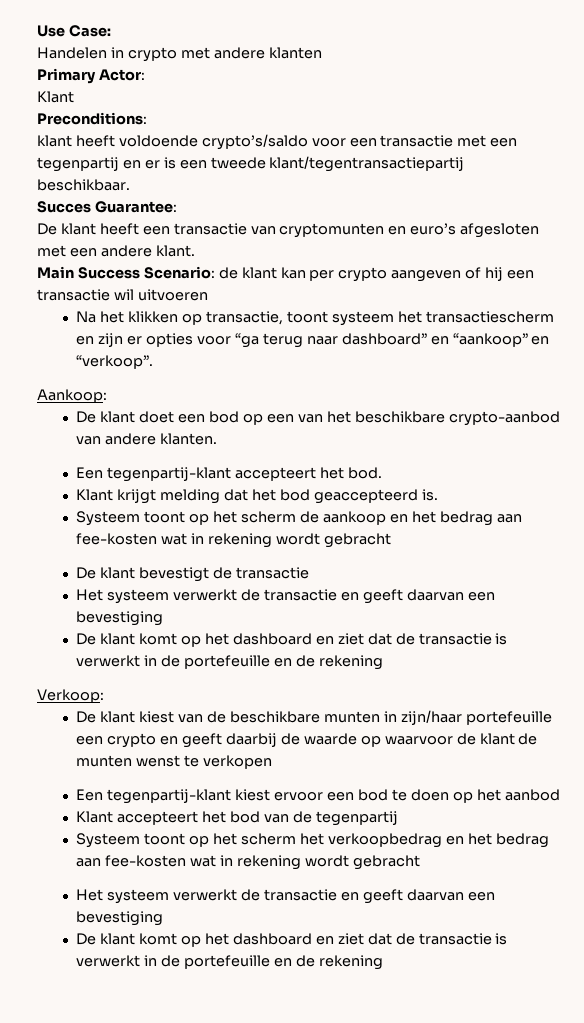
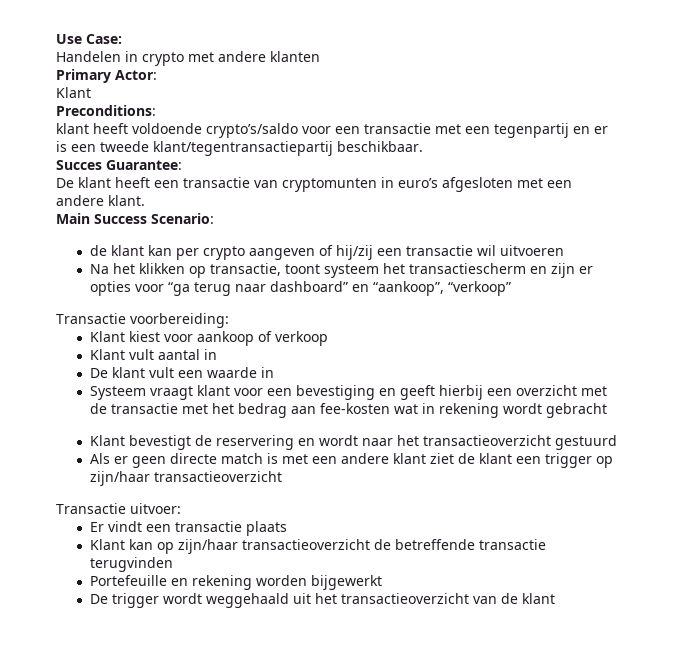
- De klant heeft een transactie van cryptomunten en euro’s afgesloten met een andere klant.
+ De klant heeft een transactie van cryptomunten in euro’s afgesloten met een andere klant.
- Main Success Scenario: de klant kan per crypto aangeven of hij een transactie wil uitvoeren
+ Main Success Scenario:
+ de klant kan per crypto aangeven of hij/zij een transactie wil uitvoeren
- Na het klikken op transactie, toont systeem het transactiescherm en zijn er opties voor “ga terug naar dashboard” en “aankoop” en “verkoop”.
- Aankoop:
- De klant doet een bod op een van het beschikbare crypto-aanbod van andere klanten.
- Een tegenpartij-klant accepteert het bod.
- Klant krijgt melding dat het bod geaccepteerd is.
- Systeem toont op het scherm de aankoop en het bedrag aan fee-kosten wat in rekening wordt gebracht
- De klant bevestigt de transactie
- Het systeem verwerkt de transactie en geeft daarvan een bevestiging
- De klant komt op het dashboard en ziet dat de transactie is verwerkt in de portefeuille en de rekening
- Verkoop:
- De klant kiest van de beschikbare munten in zijn/haar portefeuille een crypto en geeft daarbij de waarde op waarvoor de klant de munten wenst te verkopen
- Een tegenpartij-klant kiest ervoor een bod te doen op het aanbod
- Klant accepteert het bod van de tegenpartij
- Systeem toont op het scherm het verkoopbedrag en het bedrag aan fee-kosten wat in rekening wordt gebracht
- Het systeem verwerkt de transactie en geeft daarvan een bevestiging
- De klant komt op het dashboard en ziet dat de transactie is verwerkt in de portefeuille en de rekening
+ Na het klikken op transactie, toont systeem het transactiescherm en zijn er opties voor “ga terug naar dashboard” en “aankoop”, “verkoop”
+ Transactie voorbereiding:
+ Klant kiest voor aankoop of verkoop
+ Klant vult aantal in
+ De klant vult een waarde in
+ Systeem vraagt klant voor een bevestiging en geeft hierbij een overzicht met de transactie met het bedrag aan fee-kosten wat in rekening wordt gebracht
+ Klant bevestigt de reservering en wordt naar het transactieoverzicht gestuurd
+ Als er geen directe match is met een andere klant ziet de klant een trigger op zijn/haar transactieoverzicht
+ Transactie uitvoer:
+ Er vindt een transactie plaats
+ Klant kan op zijn/haar transactieoverzicht de betreffende transactie terugvinden
+ Portefeuille en rekening worden bijgewerkt
+ De trigger wordt weggehaald uit het transactieoverzicht van de klant

